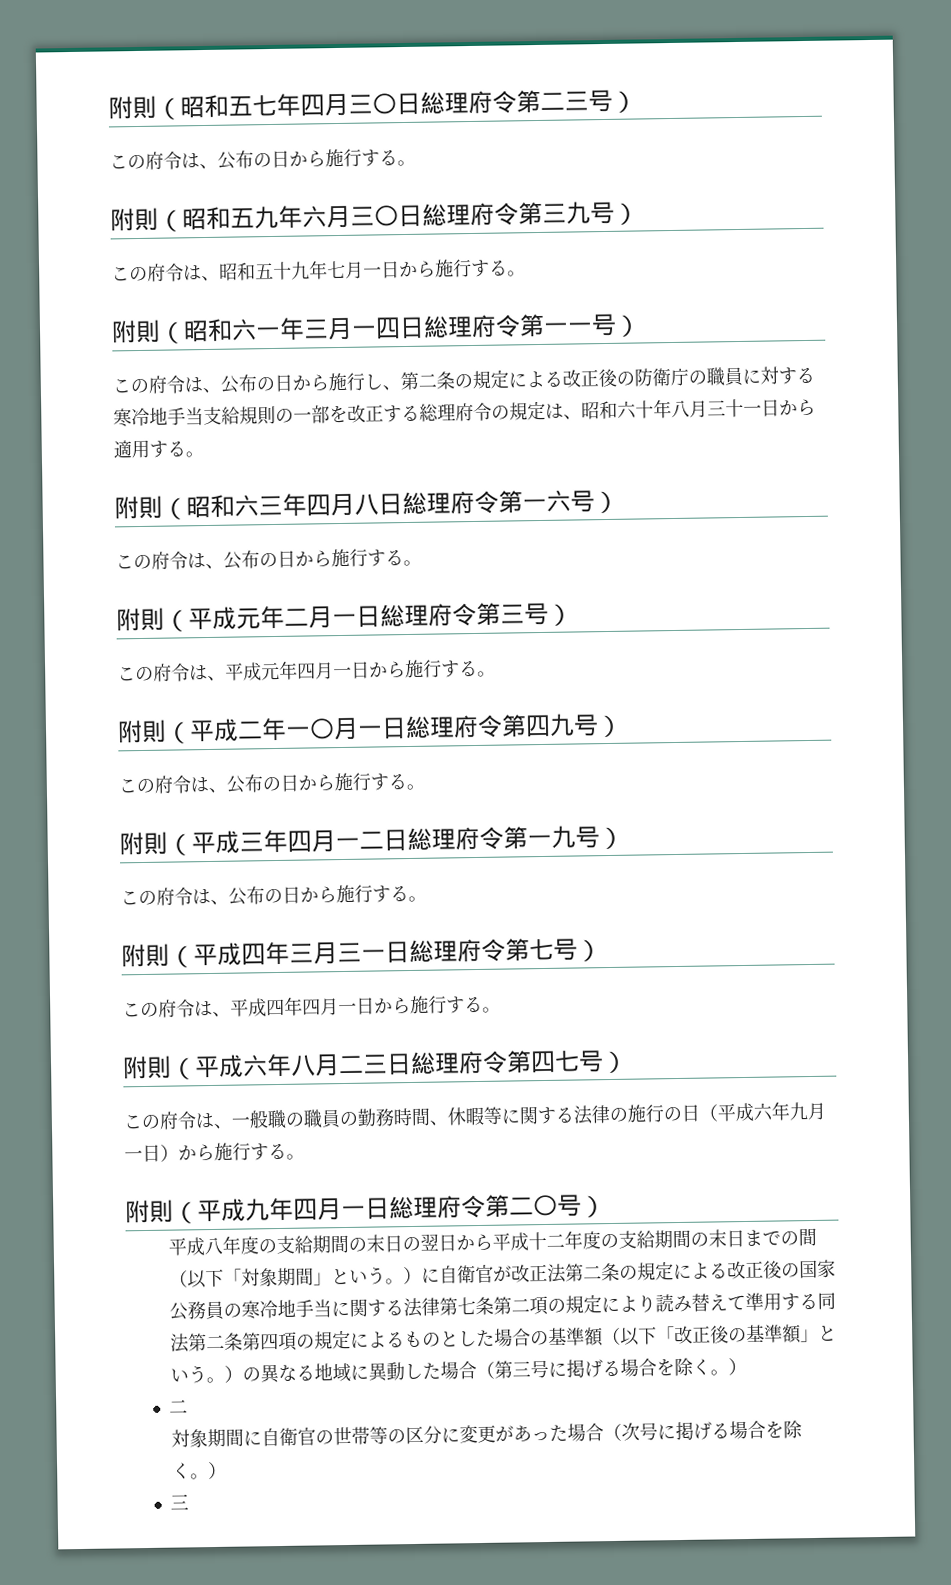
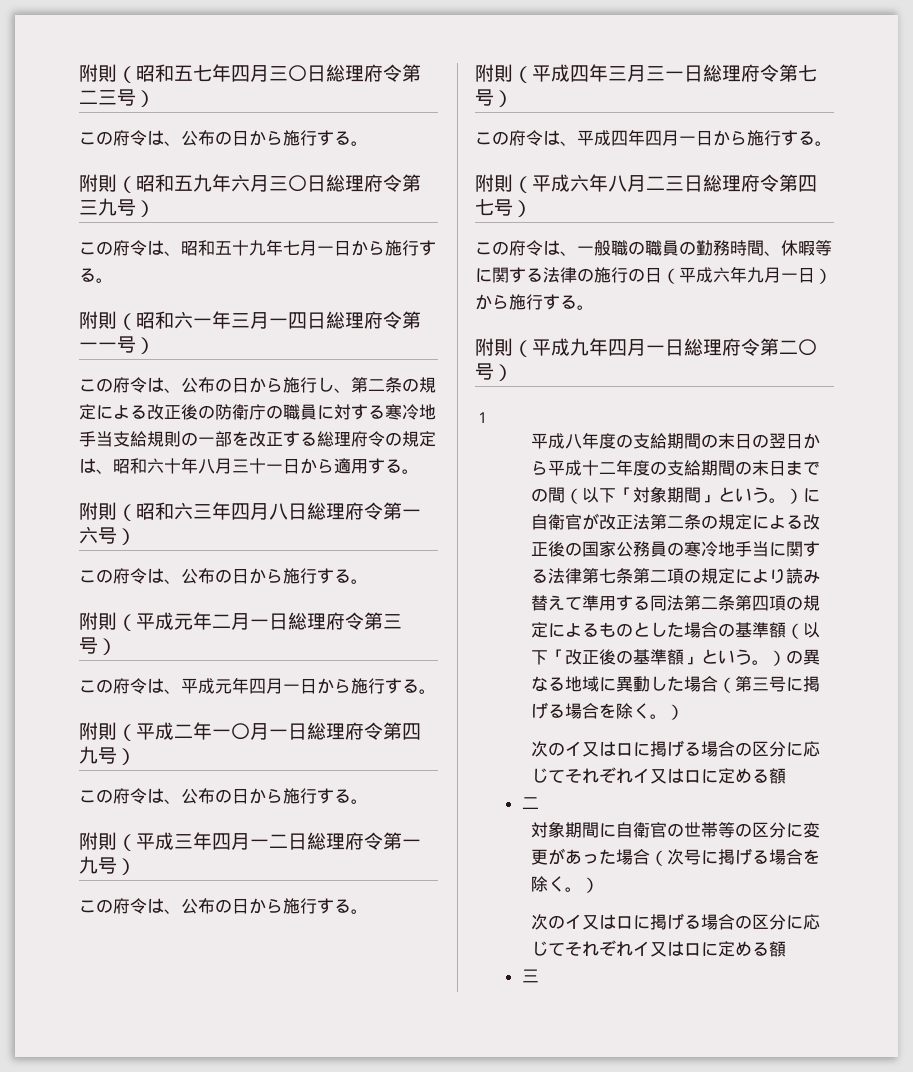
+ １
  平成八年度の支給期間の末日の翌日から平成十二年度の支給期間の末日までの間（以下「対象期間」という。）に自衛官が改正法第二条の規定による改正後の国家公務員の寒冷地手当に関する法律第七条第二項の規定により読み替えて準用する同法第二条第四項の規定によるものとした場合の基準額（以下「改正後の基準額」という。）の異なる地域に異動した場合（第三号に掲げる場合を除く。）
+ 次のイ又はロに掲げる場合の区分に応じてそれぞれイ又はロに定める額
  対象期間に自衛官の世帯等の区分に変更があった場合（次号に掲げる場合を除く。）
+ 次のイ又はロに掲げる場合の区分に応じてそれぞれイ又はロに定める額

